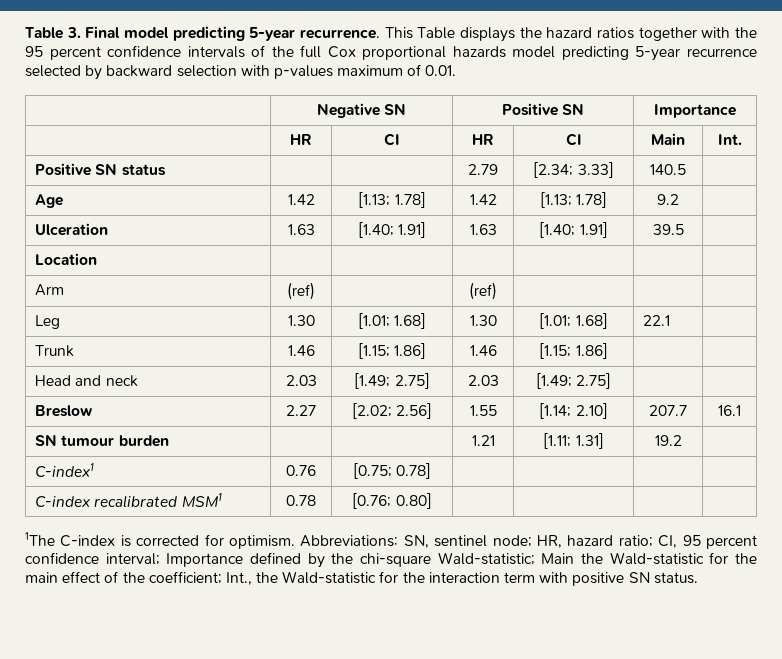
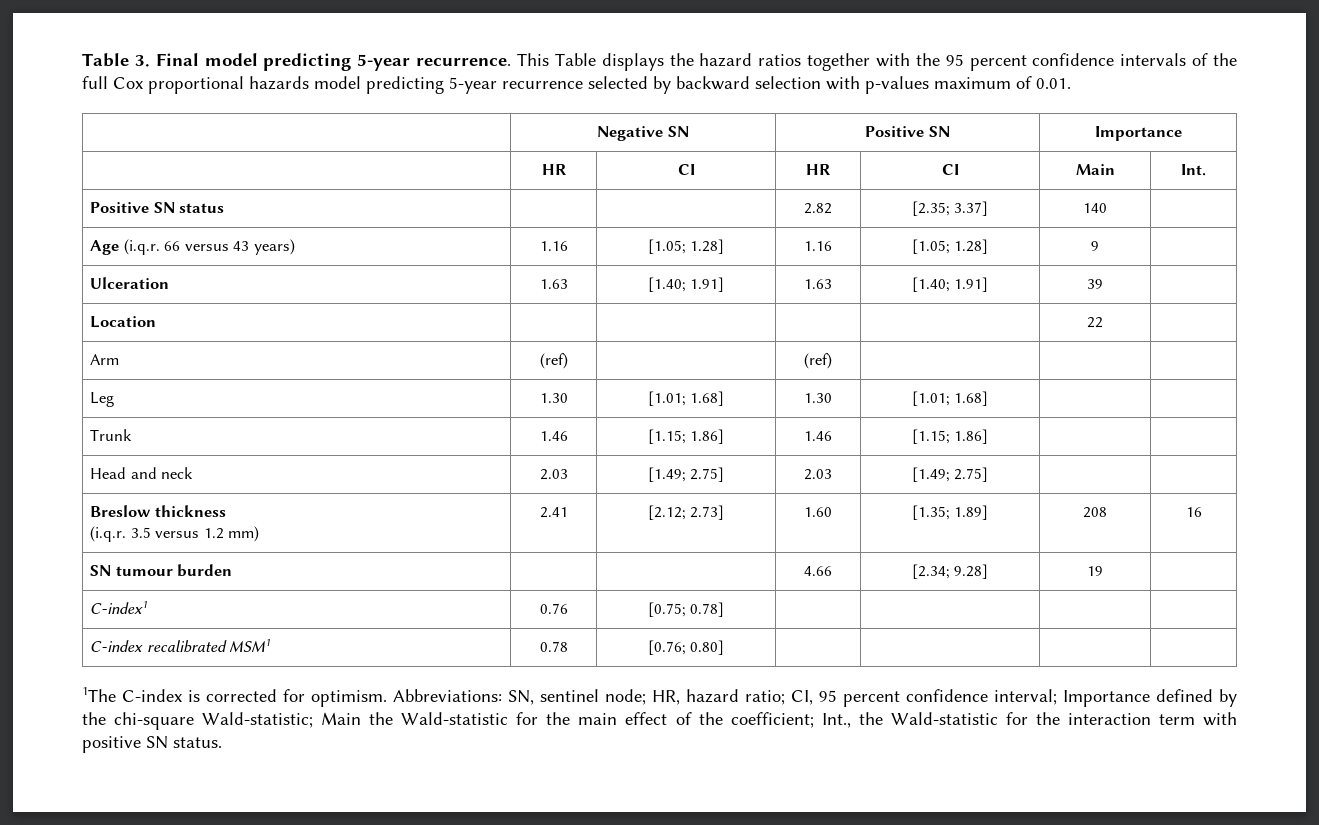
- Positive SN status | | | 2.79 | [2.34; 3.33] | 140.5 |
- Age | 1.42 | [1.13; 1.78] | 1.42 | [1.13; 1.78] | 9.2 |
+ Positive SN status | | | 2.82 | [2.35; 3.37] | 140 |
+ Age (i.q.r. 66 versus 43 years) | 1.16 | [1.05; 1.28] | 1.16 | [1.05; 1.28] | 9 |
- Ulceration | 1.63 | [1.40; 1.91] | 1.63 | [1.40; 1.91] | 39.5 |
+ Ulceration | 1.63 | [1.40; 1.91] | 1.63 | [1.40; 1.91] | 39 |
- Location | | | | | |
+ Location | | | | | 22 |
- Leg | 1.30 | [1.01; 1.68] | 1.30 | [1.01; 1.68] | 22.1 |
+ Leg | 1.30 | [1.01; 1.68] | 1.30 | [1.01; 1.68] | |
- Breslow | 2.27 | [2.02; 2.56] | 1.55 | [1.14; 2.10] | 207.7 | 16.1
+ Breslow thickness
+ (i.q.r. 3.5 versus 1.2 mm) | 2.41 | [2.12; 2.73] | 1.60 | [1.35; 1.89] | 208 | 16
- SN tumour burden | | | 1.21 | [1.11; 1.31] | 19.2 |
+ SN tumour burden | | | 4.66 | [2.34; 9.28] | 19 |

